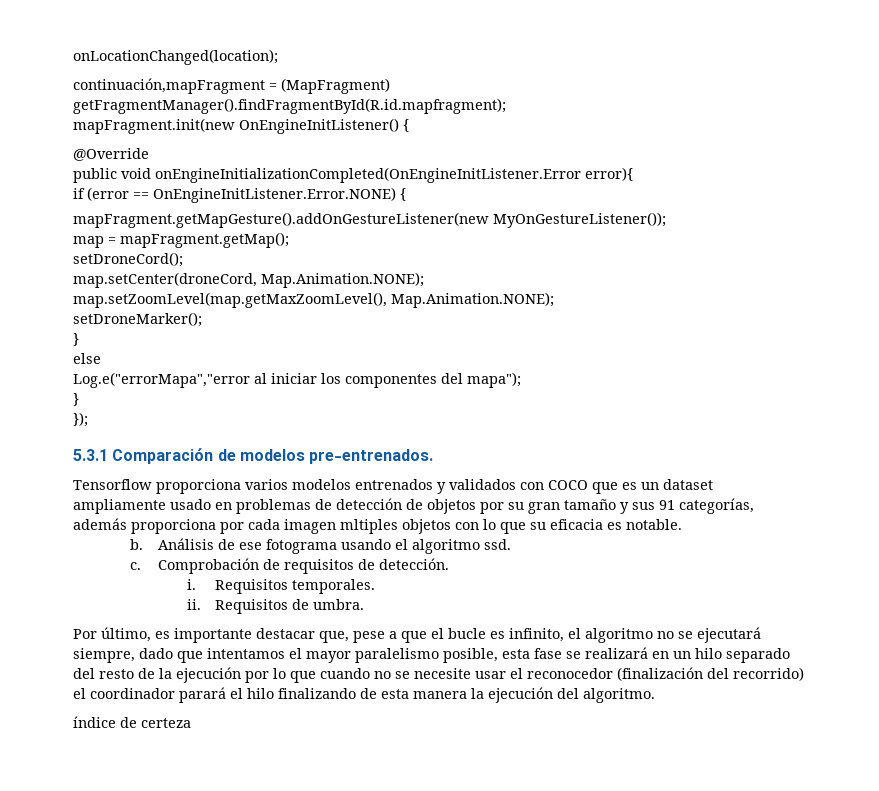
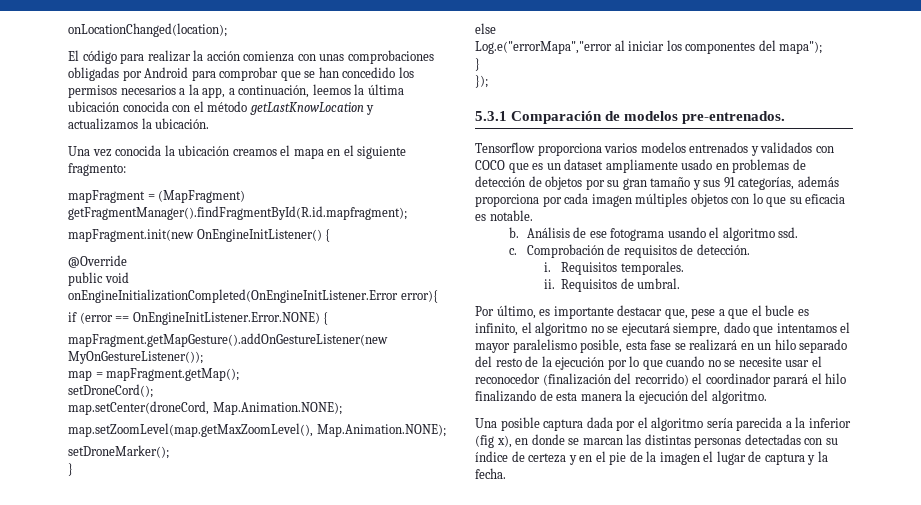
- continuación,mapFragment = (MapFragment) getFragmentManager().findFragmentById(R.id.mapfragment);
+ El código para realizar la acción comienza con unas comprobaciones obligadas por Android para comprobar que se han concedido los permisos necesarios a la app, a continuación, leemos la última ubicación conocida con el método getLastKnowLocation y actualizamos la ubicación.
+ Una vez conocida la ubicación creamos el mapa en el siguiente fragmento:
+ mapFragment = (MapFragment) getFragmentManager().findFragmentById(R.id.mapfragment);
- Tensorflow proporciona varios modelos entrenados y validados con COCO que es un dataset ampliamente usado en problemas de detección de objetos por su gran tamaño y sus 91 categorías, además proporciona por cada imagen mltiples objetos con lo que su eficacia es notable.
+ Tensorflow proporciona varios modelos entrenados y validados con COCO que es un dataset ampliamente usado en problemas de detección de objetos por su gran tamaño y sus 91 categorías, además proporciona por cada imagen múltiples objetos con lo que su eficacia es notable.
- Requisitos de umbra.
+ Requisitos de umbral.
- índice de certeza
+ Una posible captura dada por el algoritmo sería parecida a la inferior (fig x), en donde se marcan las distintas personas detectadas con su índice de certeza y en el pie de la imagen el lugar de captura y la fecha.

